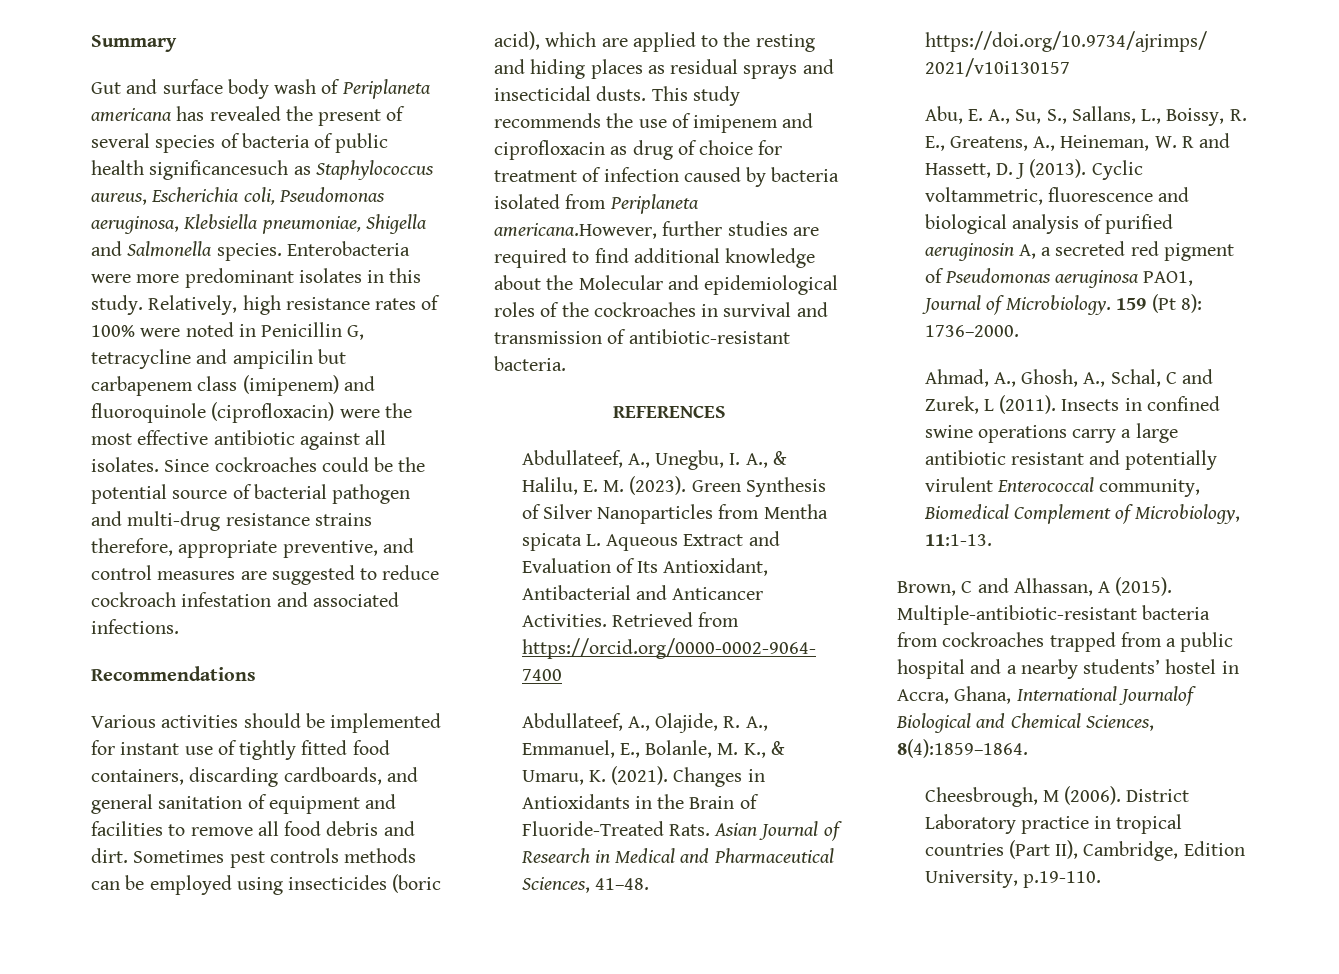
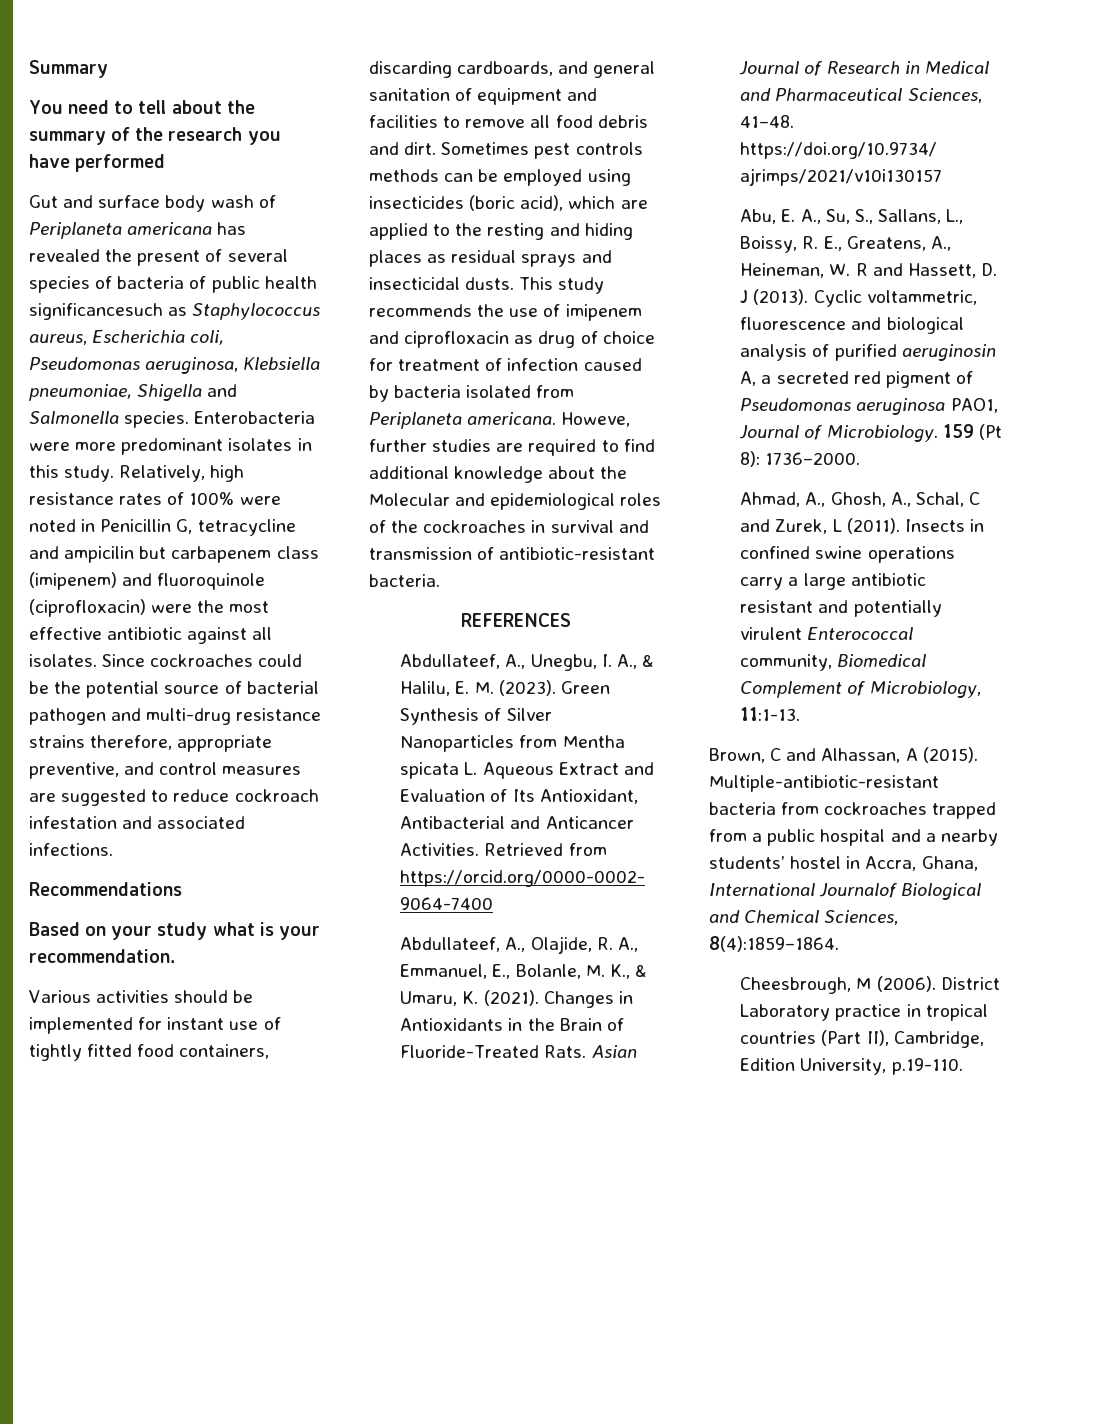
+ You need to tell about the summary of the research you have performed
+ Based on your study what is your recommendation.
- This study recommends the use of imipenem and ciprofloxacin as drug of choice for treatment of infection caused by bacteria isolated from Periplaneta americana.However, further studies are required to find additional knowledge about the Molecular and epidemiological roles of the cockroaches in survival and transmission of antibiotic-resistant bacteria.
+ This study recommends the use of imipenem and ciprofloxacin as drug of choice for treatment of infection caused by bacteria isolated from Periplaneta americana. Howeve, further studies are required to find additional knowledge about the Molecular and epidemiological roles of the cockroaches in survival and transmission of antibiotic-resistant bacteria.

